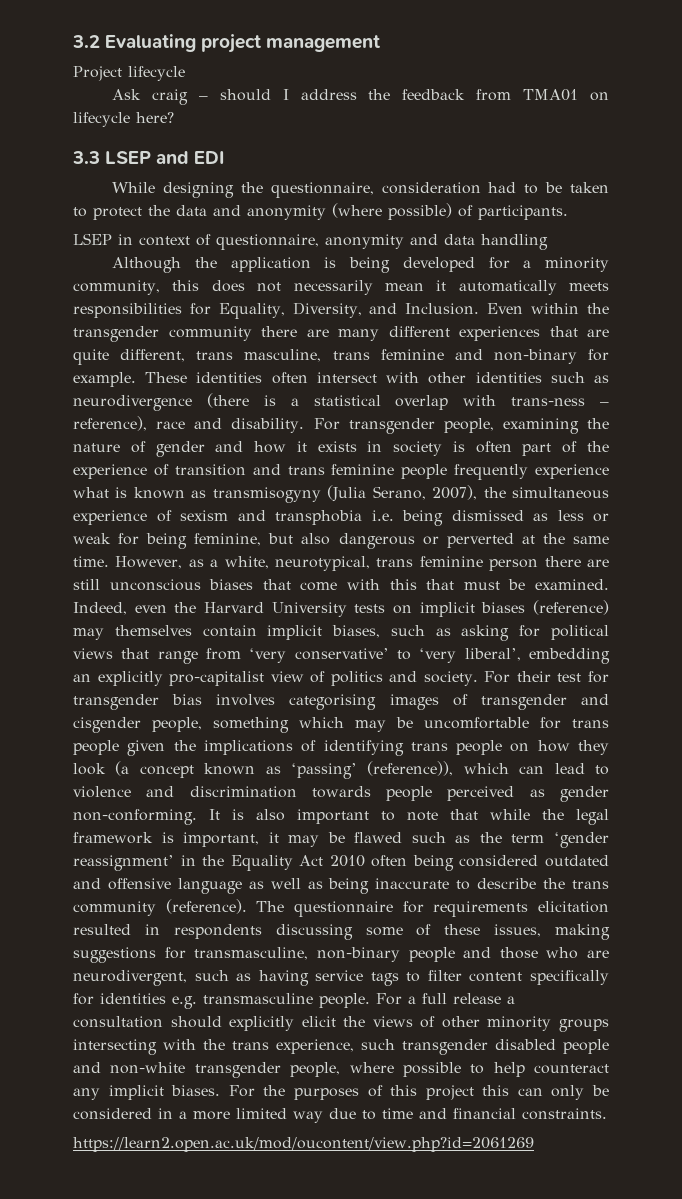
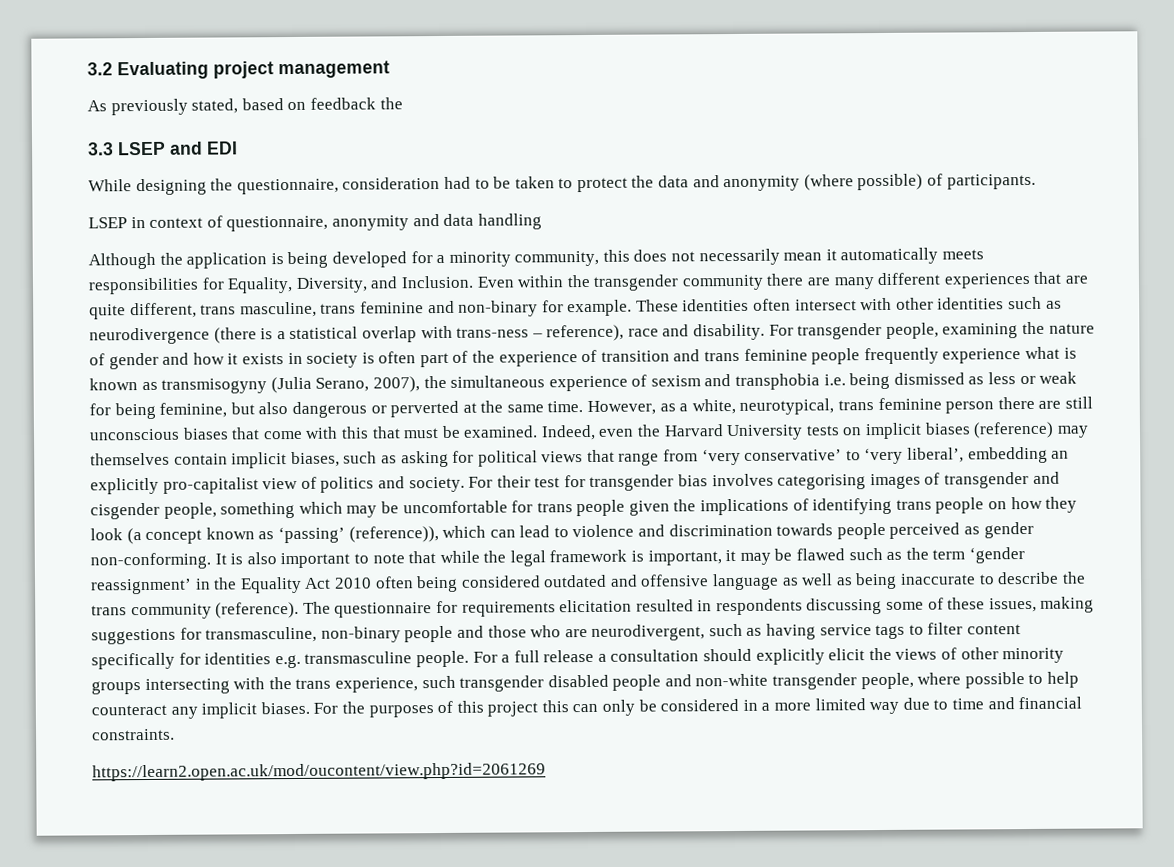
- Project lifecycle
- Ask craig – should I address the feedback from TMA01 on lifecycle here?
+ As previously stated, based on feedback the

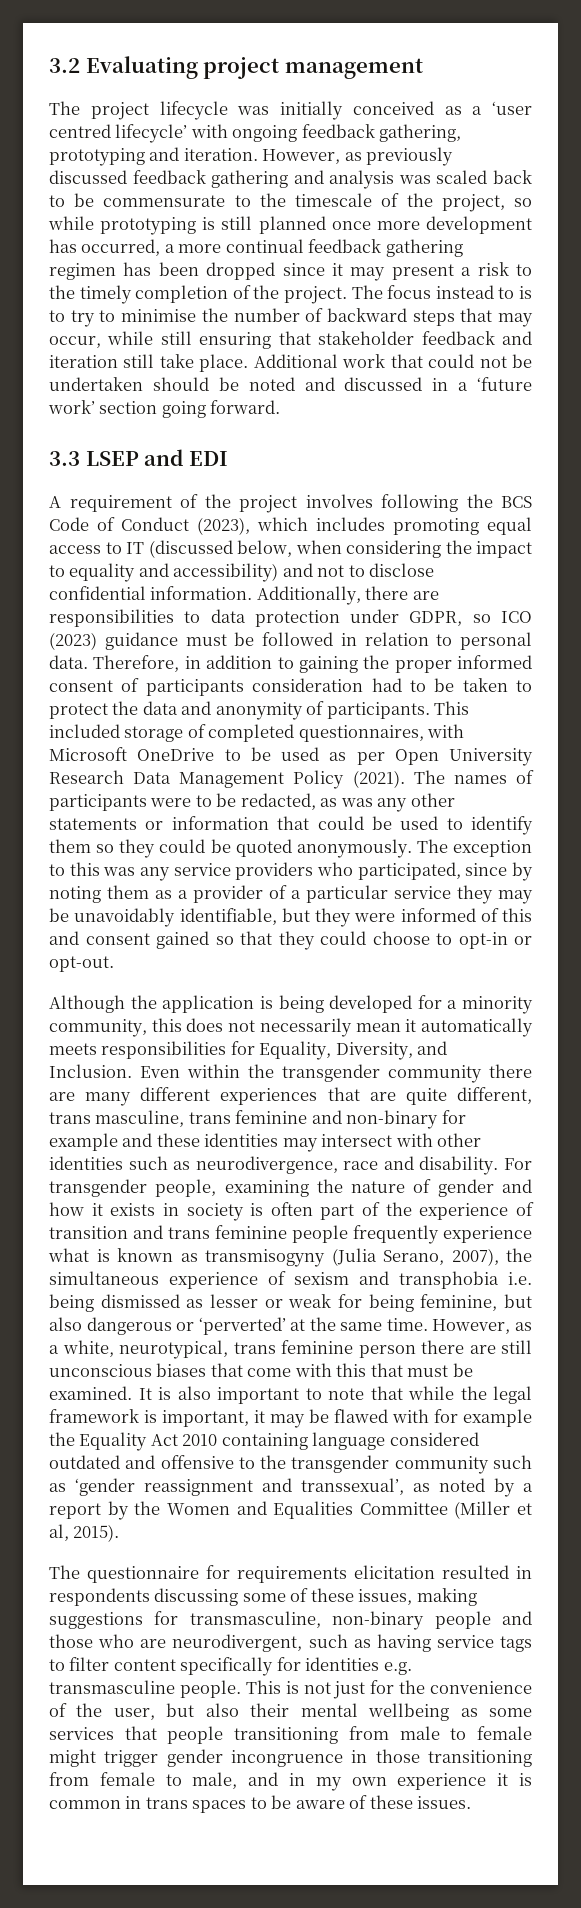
- As previously stated, based on feedback the
+ The project lifecycle was initially conceived as a ‘user centred lifecycle’ with ongoing feedback gathering, prototyping and iteration. However, as previously discussed feedback gathering and analysis was scaled back to be commensurate to the timescale of the project, so while prototyping is still planned once more development has occurred, a more continual feedback gathering regimen has been dropped since it may present a risk to the timely completion of the project. The focus instead to is to try to minimise the number of backward steps that may occur, while still ensuring that stakeholder feedback and iteration still take place. Additional work that could not be undertaken should be noted and discussed in a ‘future work’ section going forward.
  3.3 LSEP and EDI
- While designing the questionnaire, consideration had to be taken to protect the data and anonymity (where possible) of participants.
- LSEP in context of questionnaire, anonymity and data handling
+ A requirement of the project involves following the BCS Code of Conduct (2023), which includes promoting equal access to IT (discussed below, when considering the impact to equality and accessibility) and not to disclose confidential information. Additionally, there are responsibilities to data protection under GDPR, so ICO (2023) guidance must be followed in relation to personal data. Therefore, in addition to gaining the proper informed consent of participants consideration had to be taken to protect the data and anonymity of participants. This included storage of completed questionnaires, with Microsoft OneDrive to be used as per Open University Research Data Management Policy (2021). The names of participants were to be redacted, as was any other statements or information that could be used to identify them so they could be quoted anonymously. The exception to this was any service providers who participated, since by noting them as a provider of a particular service they may be unavoidably identifiable, but they were informed of this and consent gained so that they could choose to opt-in or opt-out.
- Even within the transgender community there are many different experiences that are quite different, trans masculine, trans feminine and non-binary for example. These identities often intersect with other identities such as neurodivergence (there is a statistical overlap with trans-ness – reference), race and disability.
+ Even within the transgender community there are many different experiences that are quite different, trans masculine, trans feminine and non-binary for example and these identities may intersect with other identities such as neurodivergence, race and disability.
- For transgender people, examining the nature of gender and how it exists in society is often part of the experience of transition and trans feminine people frequently experience what is known as transmisogyny (Julia Serano, 2007), the simultaneous experience of sexism and transphobia i.e. being dismissed as less or weak for being feminine, but also dangerous or perverted at the same time.
+ For transgender people, examining the nature of gender and how it exists in society is often part of the experience of transition and trans feminine people frequently experience what is known as transmisogyny (Julia Serano, 2007), the simultaneous experience of sexism and transphobia i.e. being dismissed as lesser or weak for being feminine, but also dangerous or ‘perverted’ at the same time.
- Indeed, even the Harvard University tests on implicit biases (reference) may themselves contain implicit biases, such as asking for political views that range from ‘very conservative’ to ‘very liberal’, embedding an explicitly pro-capitalist view of politics and society. For their test for transgender bias involves categorising images of transgender and cisgender people, something which may be uncomfortable for trans people given the implications of identifying trans people on how they look (a concept known as ‘passing’ (reference)), which can lead to violence and discrimination towards people perceived as gender non-conforming.
- It is also important to note that while the legal framework is important, it may be flawed such as the term ‘gender reassignment’ in the Equality Act 2010 often being considered outdated and offensive language as well as being inaccurate to describe the trans community (reference). The questionnaire for requirements elicitation resulted in respondents discussing some of these issues, making suggestions for transmasculine, non-binary people and those who are neurodivergent, such as having service tags to filter content specifically for identities e.g. transmasculine people.
+ It is also important to note that while the legal framework is important, it may be flawed with for example the Equality Act 2010 containing language considered outdated and offensive to the transgender community such as ‘gender reassignment and transsexual’, as noted by a report by the Women and Equalities Committee (Miller et al, 2015).
+ The questionnaire for requirements elicitation resulted in respondents discussing some of these issues, making suggestions for transmasculine, non-binary people and those who are neurodivergent, such as having service tags to filter content specifically for identities e.g. transmasculine people.
- For a full release a consultation should explicitly elicit the views of other minority groups intersecting with the trans experience, such transgender disabled people and non-white transgender people, where possible to help counteract any implicit biases. For the purposes of this project this can only be considered in a more limited way due to time and financial constraints.
- https://learn2.open.ac.uk/mod/oucontent/view.php?id=2061269
+ This is not just for the convenience of the user, but also their mental wellbeing as some services that people transitioning from male to female might trigger gender incongruence in those transitioning from female to male, and in my own experience it is common in trans spaces to be aware of these issues.

